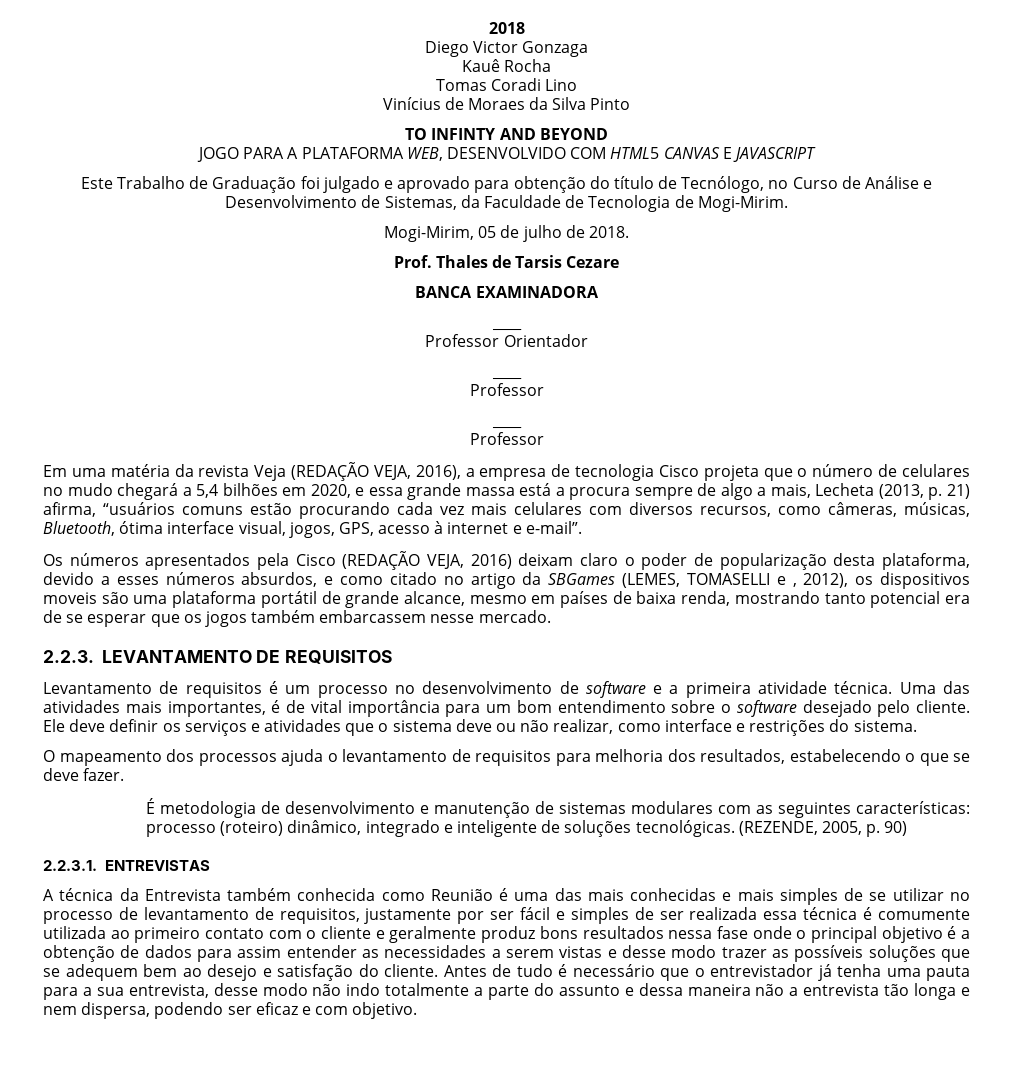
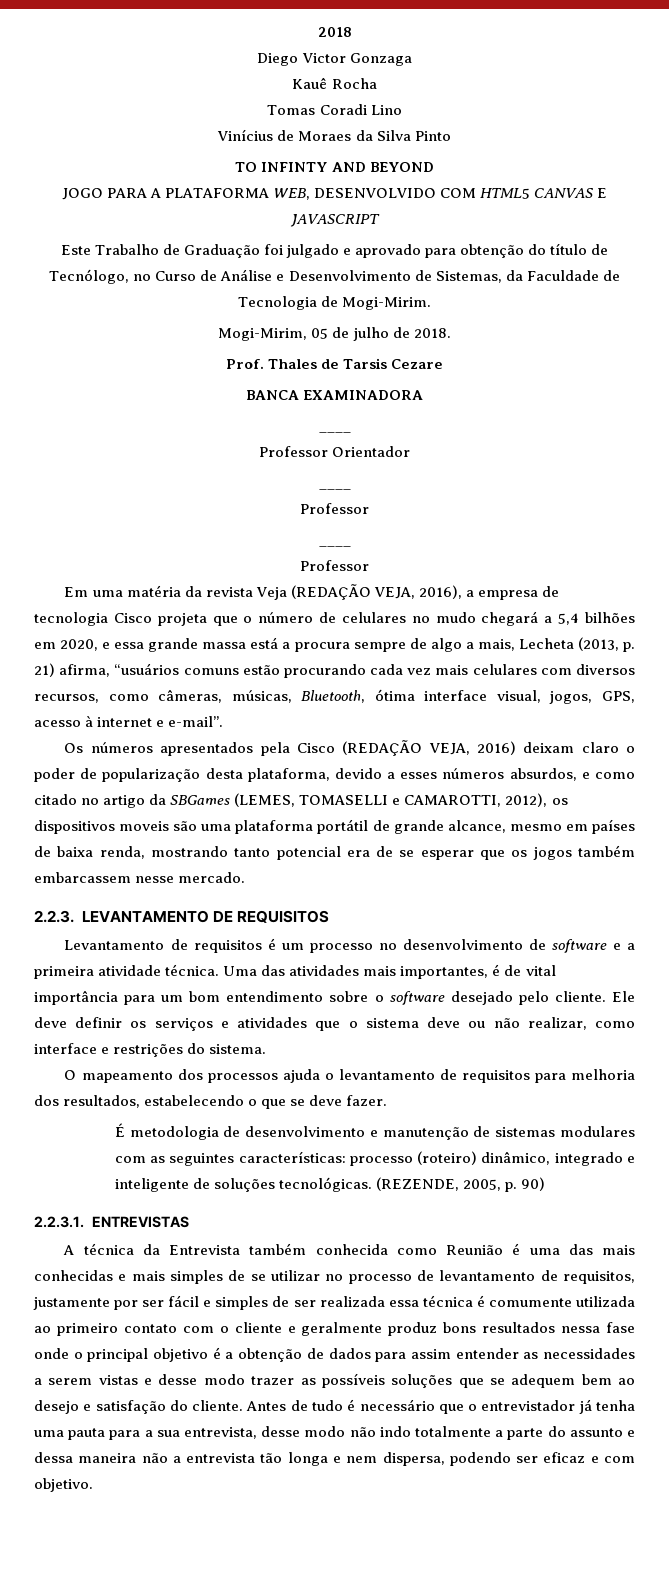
- Os números apresentados pela Cisco (REDAÇÃO VEJA, 2016) deixam claro o poder de popularização desta plataforma, devido a esses números absurdos, e como citado no artigo da SBGames (LEMES, TOMASELLI e , 2012), os dispositivos moveis são uma plataforma portátil de grande alcance, mesmo em países de baixa renda, mostrando tanto potencial era de se esperar que os jogos também embarcassem nesse mercado.
+ Os números apresentados pela Cisco (REDAÇÃO VEJA, 2016) deixam claro o poder de popularização desta plataforma, devido a esses números absurdos, e como citado no artigo da SBGames (LEMES, TOMASELLI e CAMAROTTI, 2012), os dispositivos moveis são uma plataforma portátil de grande alcance, mesmo em países de baixa renda, mostrando tanto potencial era de se esperar que os jogos também embarcassem nesse mercado.

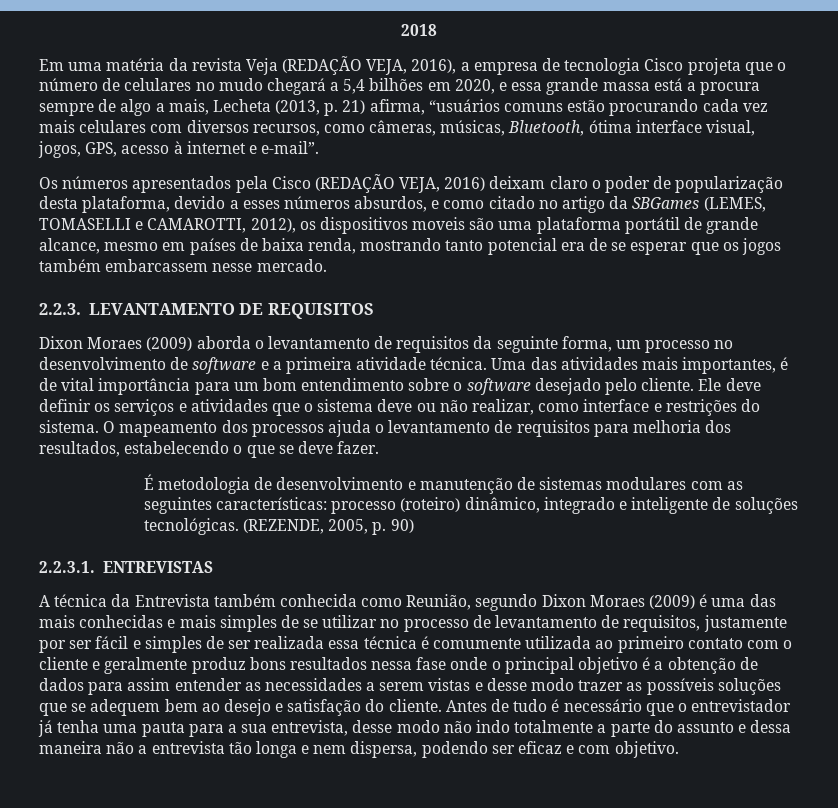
- Diego Victor Gonzaga
- Kauê Rocha
- Tomas Coradi Lino
- Vinícius de Moraes da Silva Pinto
- TO INFINTY AND BEYOND
- JOGO PARA A PLATAFORMA WEB, DESENVOLVIDO COM HTML5 CANVAS E JAVASCRIPT
- Este Trabalho de Graduação foi julgado e aprovado para obtenção do título de Tecnólogo, no Curso de Análise e Desenvolvimento de Sistemas, da Faculdade de Tecnologia de Mogi-Mirim.
- Mogi-Mirim, 05 de julho de 2018.
- Prof. Thales de Tarsis Cezare
- BANCA EXAMINADORA
- ____
- Professor Orientador
- ____
- Professor
- ____
- Professor
- Levantamento de requisitos é um processo no desenvolvimento de software e a primeira atividade técnica.
+ Dixon Moraes (2009) aborda o levantamento de requisitos da seguinte forma, um processo no desenvolvimento de software e a primeira atividade técnica.
- Ele deve definir os serviços e atividades que o sistema deve ou não realizar, como interface e restrições do sistema.
- O mapeamento dos processos ajuda o levantamento de requisitos para melhoria dos resultados, estabelecendo o que se deve fazer.
+ Ele deve definir os serviços e atividades que o sistema deve ou não realizar, como interface e restrições do sistema. O mapeamento dos processos ajuda o levantamento de requisitos para melhoria dos resultados, estabelecendo o que se deve fazer.
- A técnica da Entrevista também conhecida como Reunião é uma das mais conhecidas e mais simples de se utilizar no processo de levantamento de requisitos, justamente por ser fácil e simples de ser realizada essa técnica é comumente utilizada ao primeiro contato com o cliente e geralmente produz bons resultados nessa fase onde o principal objetivo é a obtenção de dados para assim entender as necessidades a serem vistas e desse modo trazer as possíveis soluções que se adequem bem ao desejo e satisfação do cliente.
+ A técnica da Entrevista também conhecida como Reunião, segundo Dixon Moraes (2009) é uma das mais conhecidas e mais simples de se utilizar no processo de levantamento de requisitos, justamente por ser fácil e simples de ser realizada essa técnica é comumente utilizada ao primeiro contato com o cliente e geralmente produz bons resultados nessa fase onde o principal objetivo é a obtenção de dados para assim entender as necessidades a serem vistas e desse modo trazer as possíveis soluções que se adequem bem ao desejo e satisfação do cliente.

